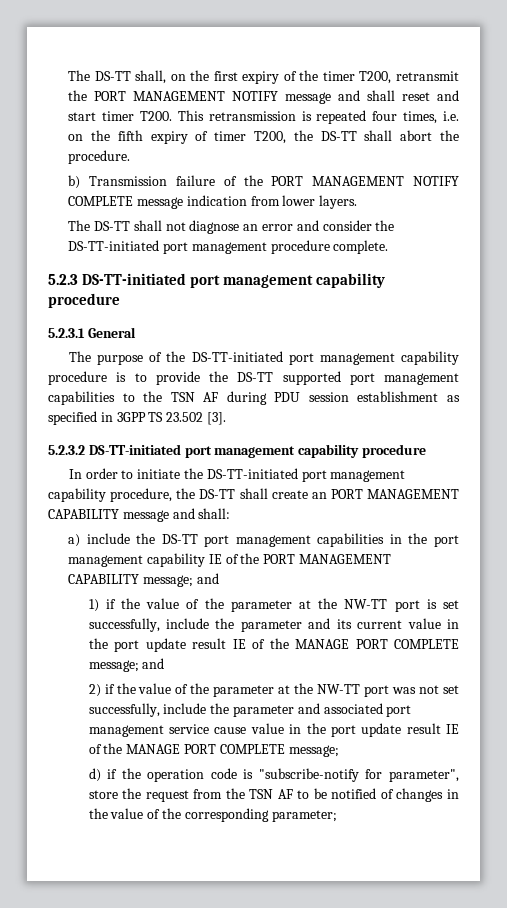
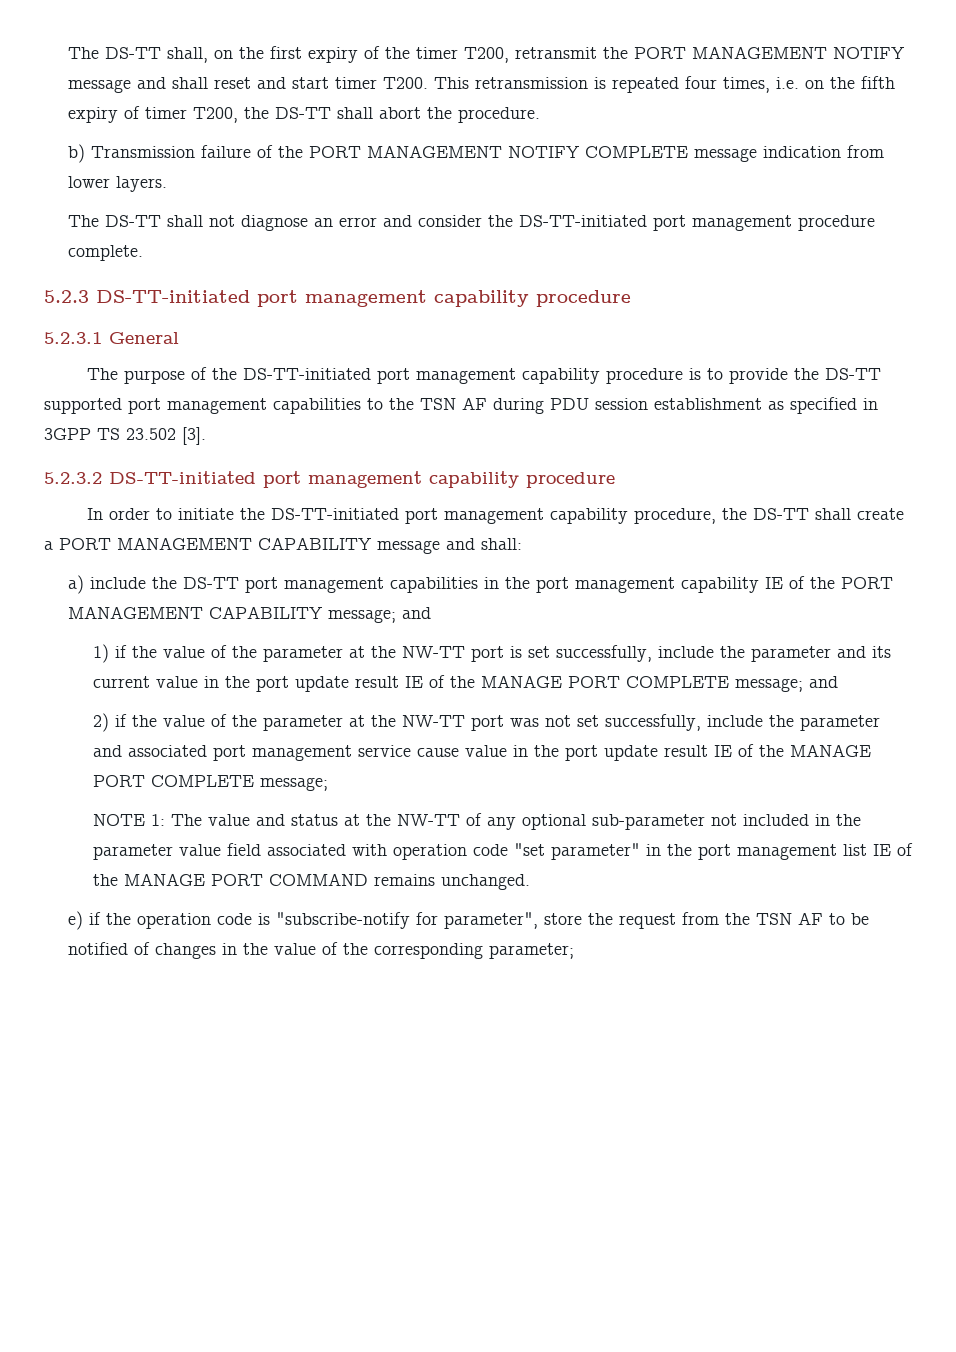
- In order to initiate the DS-TT-initiated port management capability procedure, the DS-TT shall create an PORT MANAGEMENT CAPABILITY message and shall:
+ In order to initiate the DS-TT-initiated port management capability procedure, the DS-TT shall create a PORT MANAGEMENT CAPABILITY message and shall:
- d) if the operation code is "subscribe-notify for parameter", store the request from the TSN AF to be notified of changes in the value of the corresponding parameter;
+ NOTE 1: The value and status at the NW-TT of any optional sub-parameter not included in the parameter value field associated with operation code "set parameter" in the port management list IE of the MANAGE PORT COMMAND remains unchanged.
+ e) if the operation code is "subscribe-notify for parameter", store the request from the TSN AF to be notified of changes in the value of the corresponding parameter;

